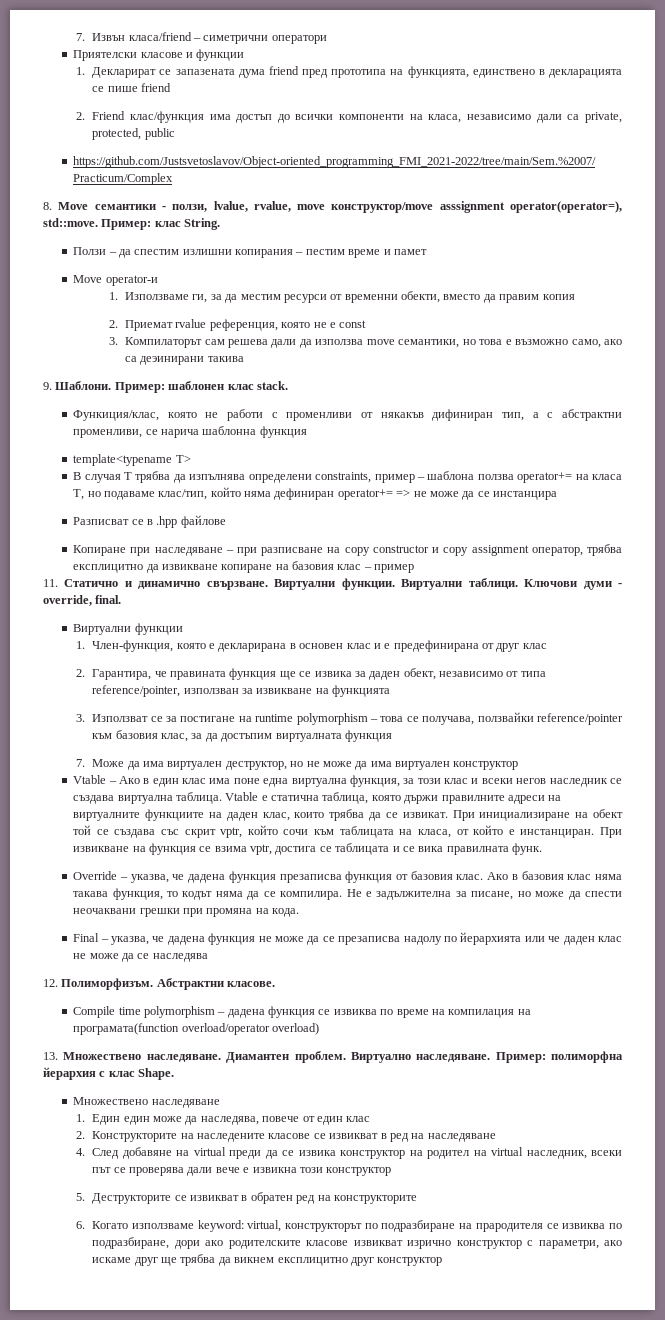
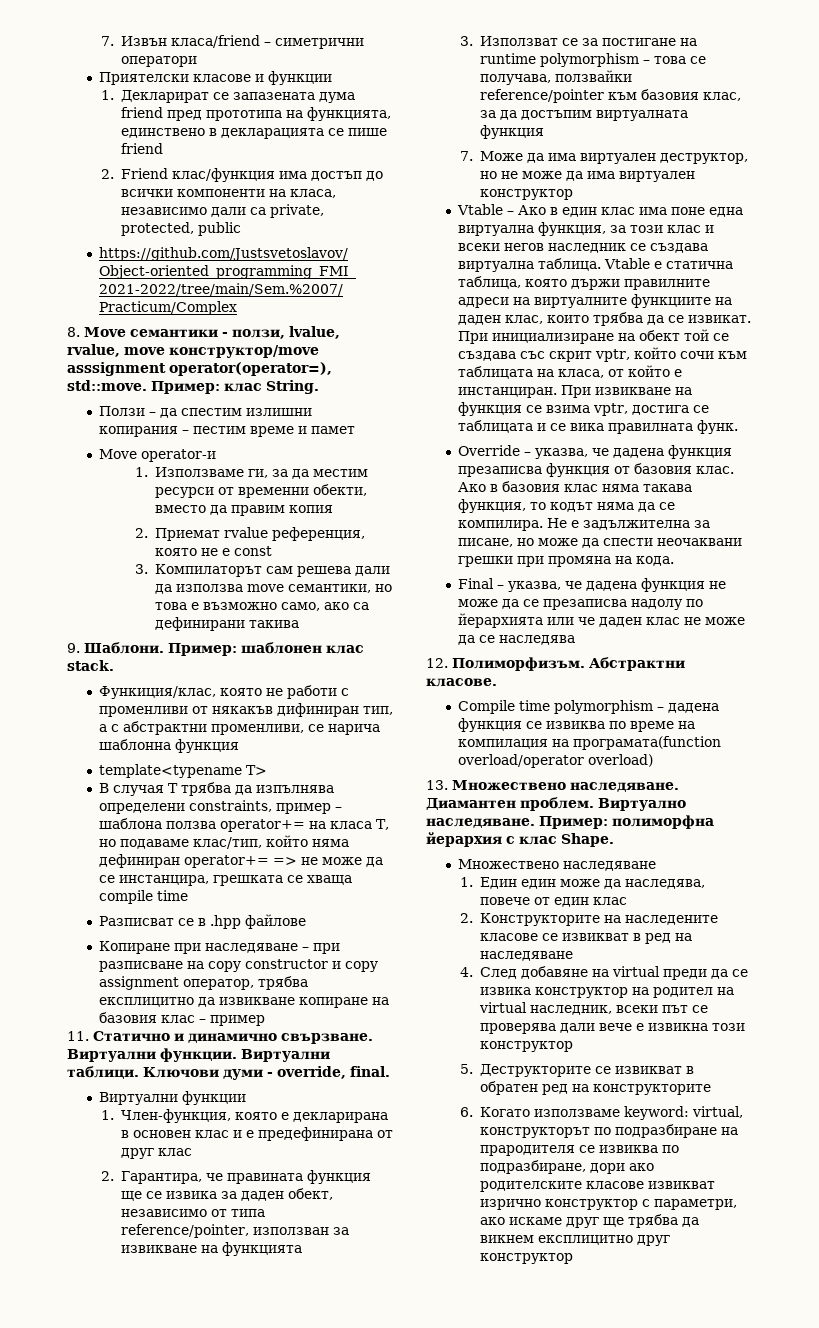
- 3. Компилаторът сам решева дали да използва move семантики, но това е възможно само, ако са деэинирани такива
+ 3. Компилаторът сам решева дали да използва move семантики, но това е възможно само, ако са дефинирани такива
- В случая T трябва да изпълнява определени constraints, пример – шаблона ползва operator+= на класа T, но подаваме клас/тип, който няма дефиниран operator+= => не може да се инстанцира
+ В случая T трябва да изпълнява определени constraints, пример – шаблона ползва operator+= на класа T, но подаваме клас/тип, който няма дефиниран operator+= => не може да се инстанцира, грешката се хваща compile time

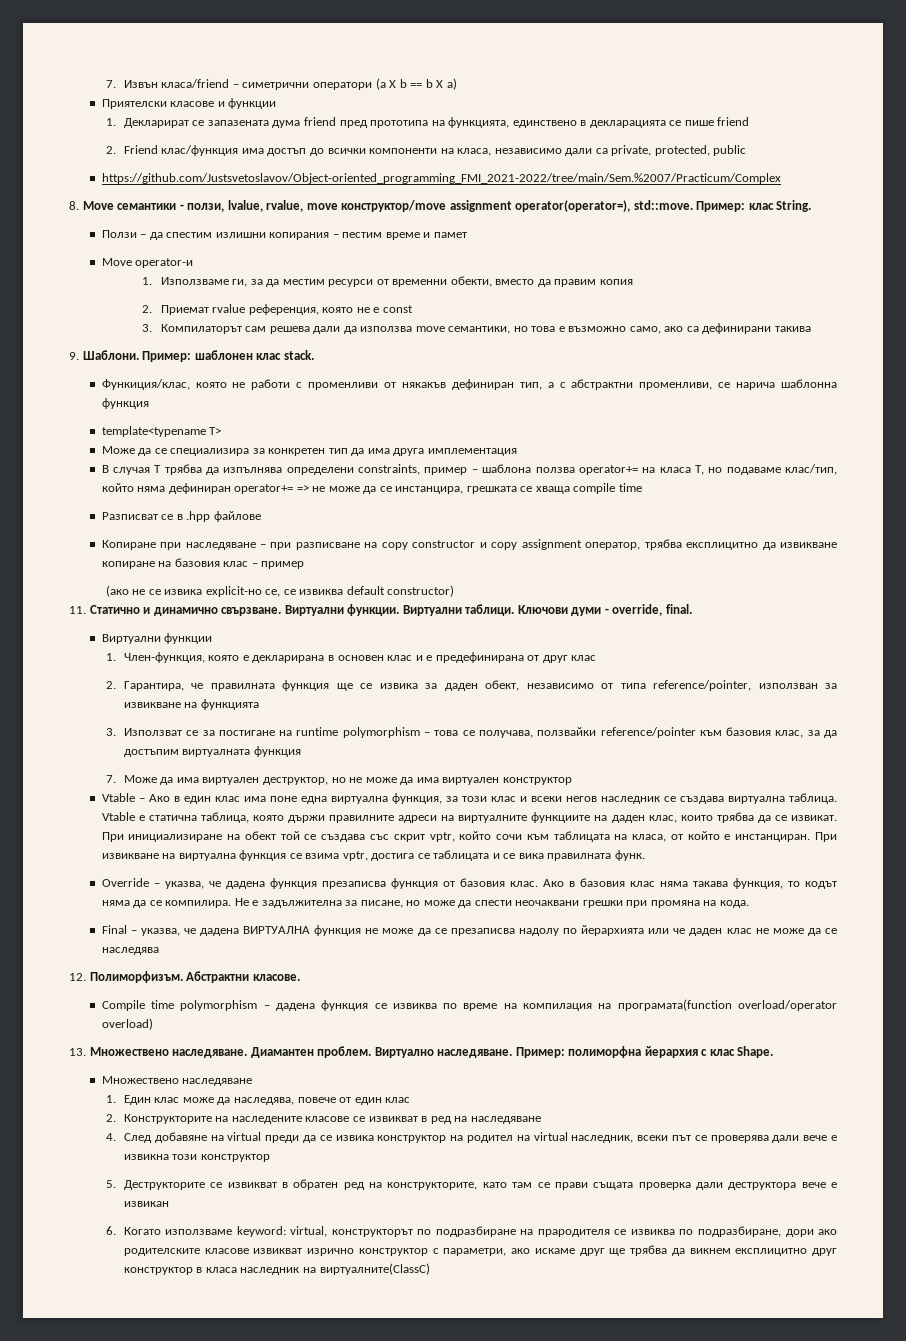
- 7. Извън класа/friend – симетрични оператори
+ 7. Извън класа/friend – симетрични оператори (a X b == b X a)
- 8. Move семантики - ползи, lvalue, rvalue, move конструктор/move asssignment operator(operator=), std::move.
+ 8. Move семантики - ползи, lvalue, rvalue, move конструктор/move assignment operator(operator=), std::move.
- Функиция/клас, която не работи с променливи от някакъв дифиниран тип, а с абстрактни променливи, се нарича шаблонна функция
+ Функиция/клас, която не работи с променливи от някакъв дeфиниран тип, а с абстрактни променливи, се нарича шаблонна функция
+ Може да се специализира за конкретен тип да има друга имплементация
+ (ако не се извика explicit-но се, се извиква default constructor)
- 2. Гарантира, че правината функция ще се извика за даден обект, независимо от типа reference/pointer, използван за извикване на функцията
+ 2. Гарантира, че правилната функция ще се извика за даден обект, независимо от типа reference/pointer, използван за извикване на функцията
- При извикване на функция се взима vptr, достига се таблицата и се вика правилната функ.
+ При извикване на виртуална функция се взима vptr, достига се таблицата и се вика правилната функ.
- Final – указва, че дадена функция не може да се презаписва надолу по йерархията или че даден клас не може да се наследява
+ Final – указва, че дадена ВИРТУАЛНА функция не може да се презаписва надолу по йерархията или че даден клас не може да се наследява
- 1. Един един може да наследява, повече от един клас
+ 1. Един клас може да наследява, повече от един клас
- 5. Деструкторите се извикват в обратен ред на конструкторите
+ 5. Деструкторите се извикват в обратен ред на конструкторите, като там се прави същата проверка дали деструктора вече е извикан
- 6. Когато използваме keyword: virtual, конструкторът по подразбиране на прародителя се извиква по подразбиране, дори ако родителските класове извикват изрично конструктор с параметри, ако искаме друг ще трябва да викнем експлицитно друг конструктор
+ 6. Когато използваме keyword: virtual, конструкторът по подразбиране на прародителя се извиква по подразбиране, дори ако родителските класове извикват изрично конструктор с параметри, ако искаме друг ще трябва да викнем експлицитно друг конструктор в класа наследник на виртуалните(ClassC)

